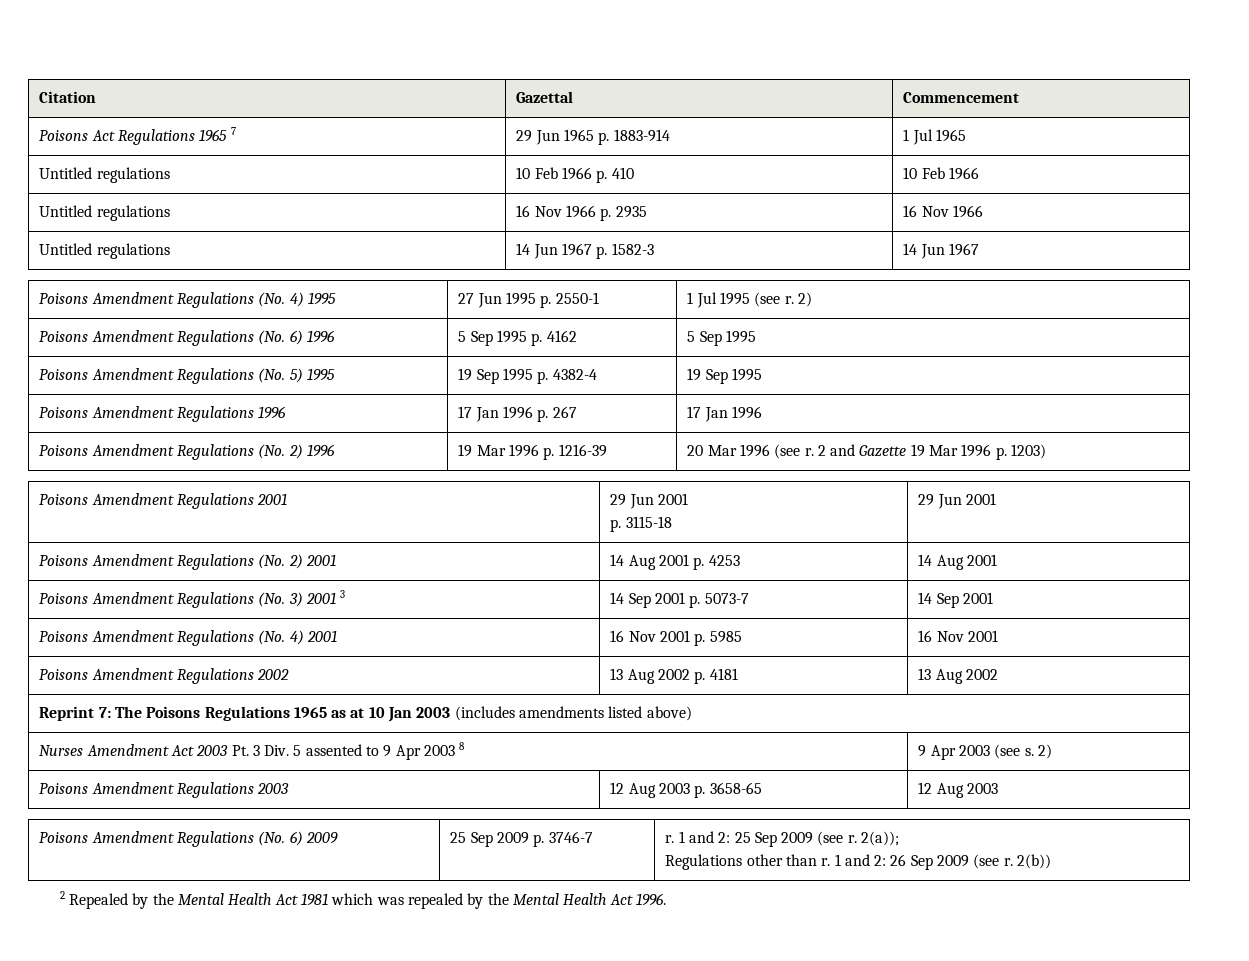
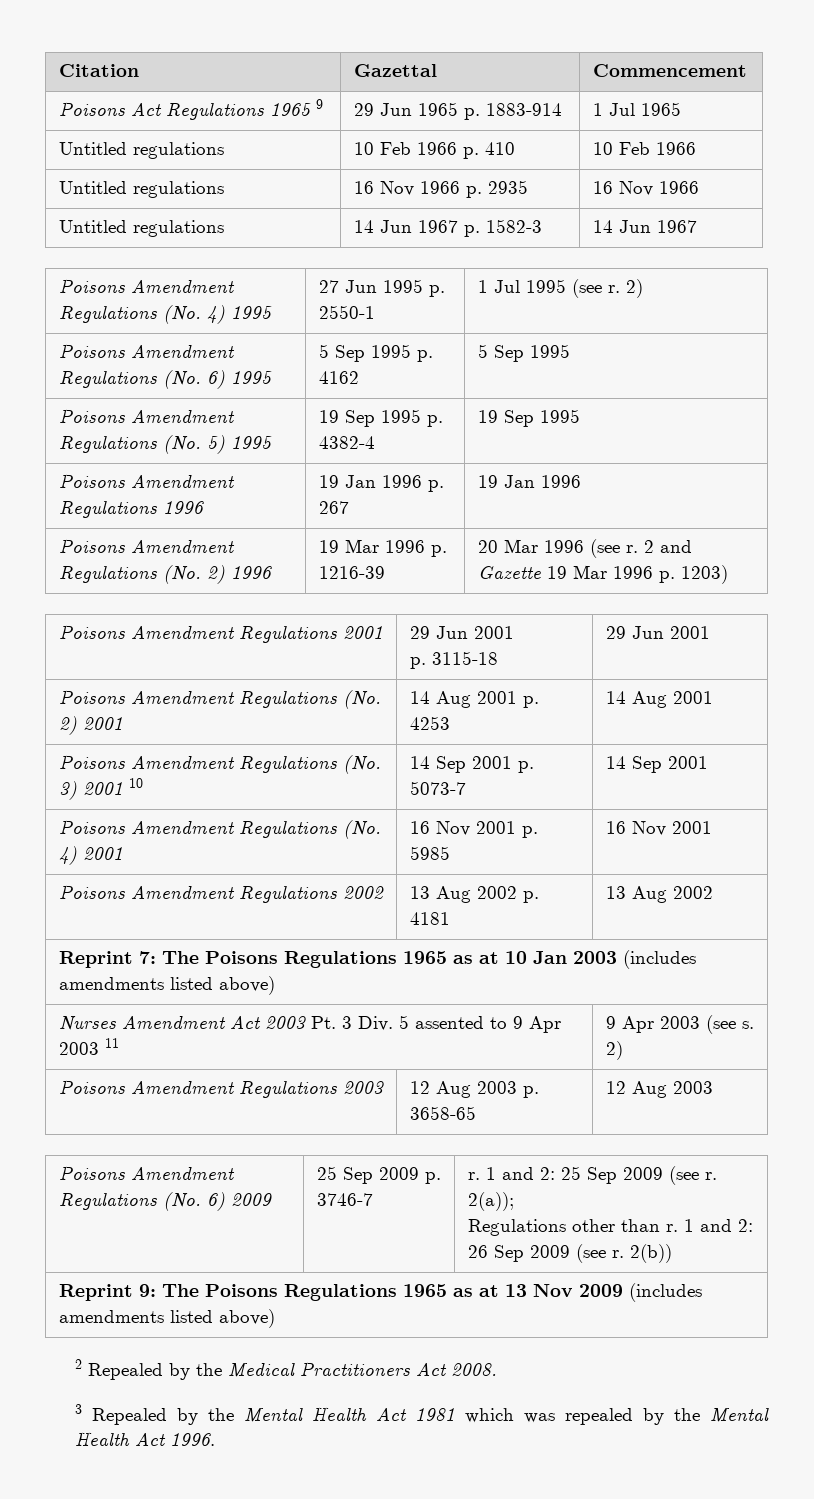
- Poisons Act Regulations 1965 7 | 29 Jun 1965 p. 1883-914 | 1 Jul 1965
+ Poisons Act Regulations 1965 9 | 29 Jun 1965 p. 1883-914 | 1 Jul 1965
- Poisons Amendment Regulations (No. 6) 1996 | 5 Sep 1995 p. 4162 | 5 Sep 1995
+ Poisons Amendment Regulations (No. 6) 1995 | 5 Sep 1995 p. 4162 | 5 Sep 1995
- Poisons Amendment Regulations 1996 | 17 Jan 1996 p. 267 | 17 Jan 1996
+ Poisons Amendment Regulations 1996 | 19 Jan 1996 p. 267 | 19 Jan 1996
- Poisons Amendment Regulations (No. 3) 2001 3 | 14 Sep 2001 p. 5073-7 | 14 Sep 2001
+ Poisons Amendment Regulations (No. 3) 2001 10 | 14 Sep 2001 p. 5073-7 | 14 Sep 2001
- Nurses Amendment Act 2003 Pt. 3 Div. 5 assented to 9 Apr 2003 8 | 9 Apr 2003 (see s. 2)
+ Nurses Amendment Act 2003 Pt. 3 Div. 5 assented to 9 Apr 2003 11 | 9 Apr 2003 (see s. 2)
- 2 Repealed by the Mental Health Act 1981 which was repealed by the Mental Health Act 1996.
+ Reprint 9: The Poisons Regulations 1965 as at 13 Nov 2009 (includes amendments listed above)
+ 2 Repealed by the Medical Practitioners Act 2008.
+ 3 Repealed by the Mental Health Act 1981 which was repealed by the Mental Health Act 1996.

